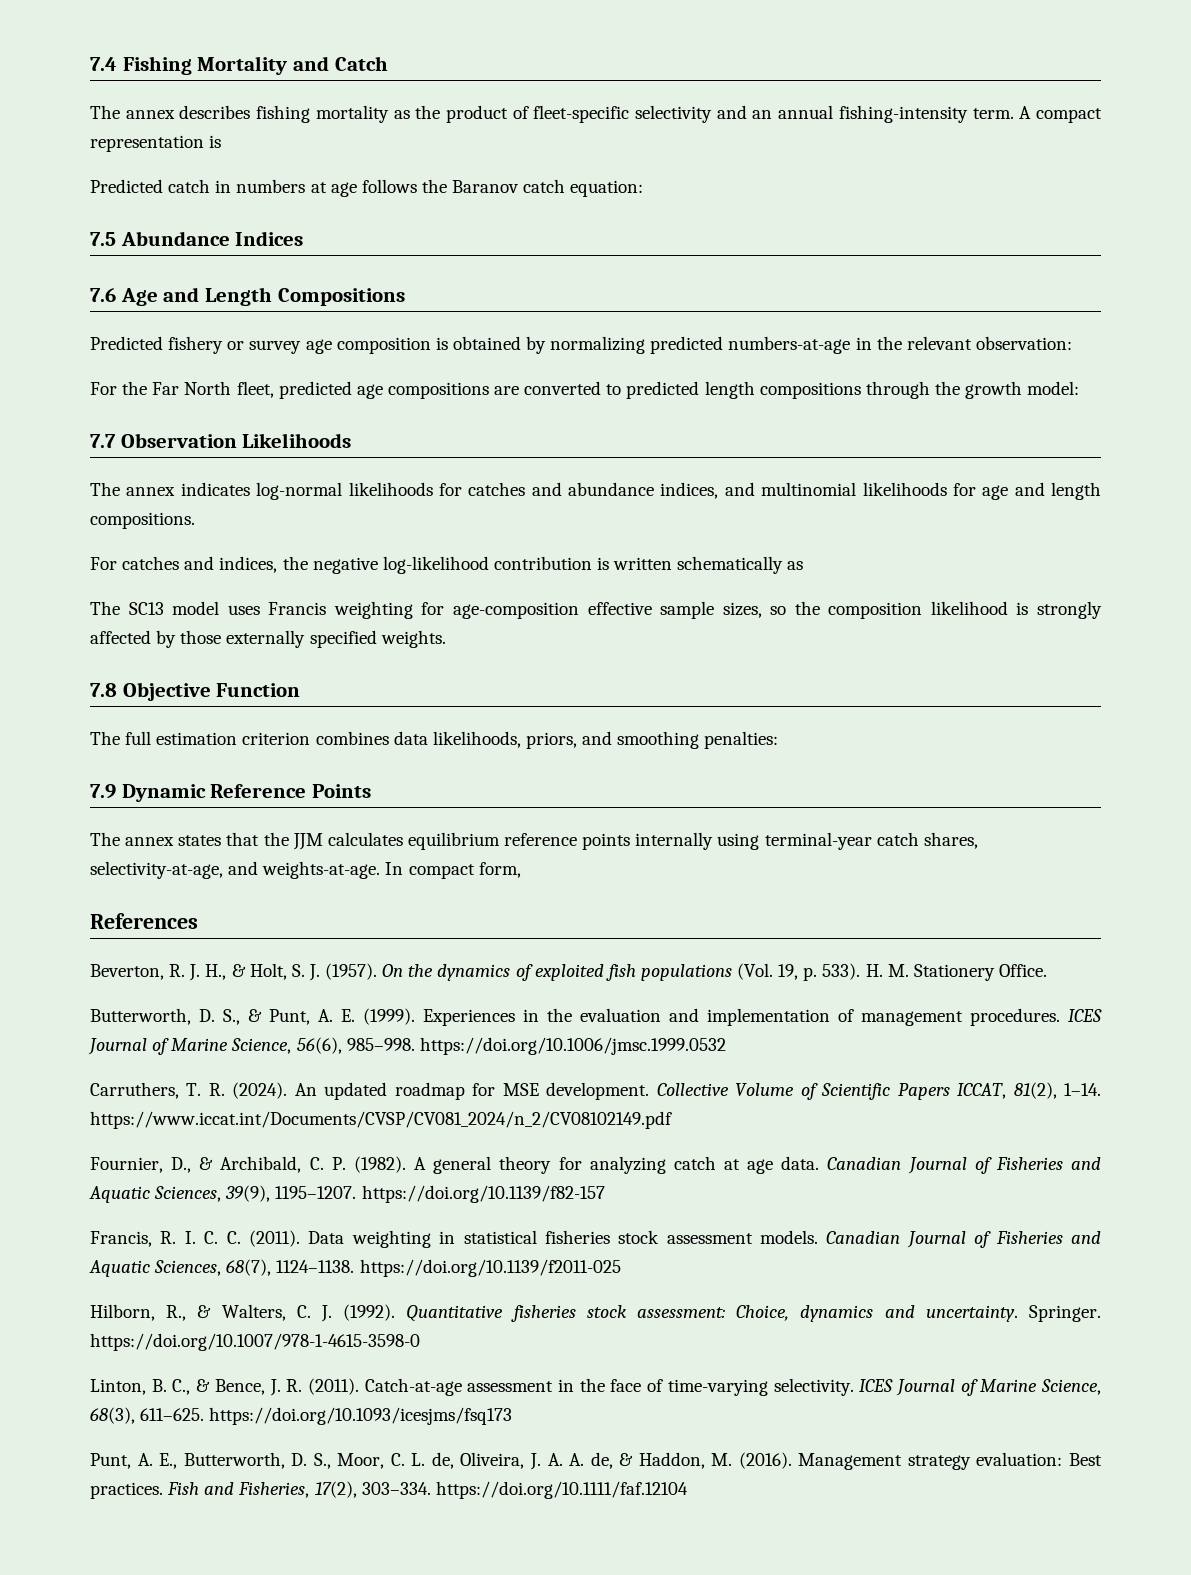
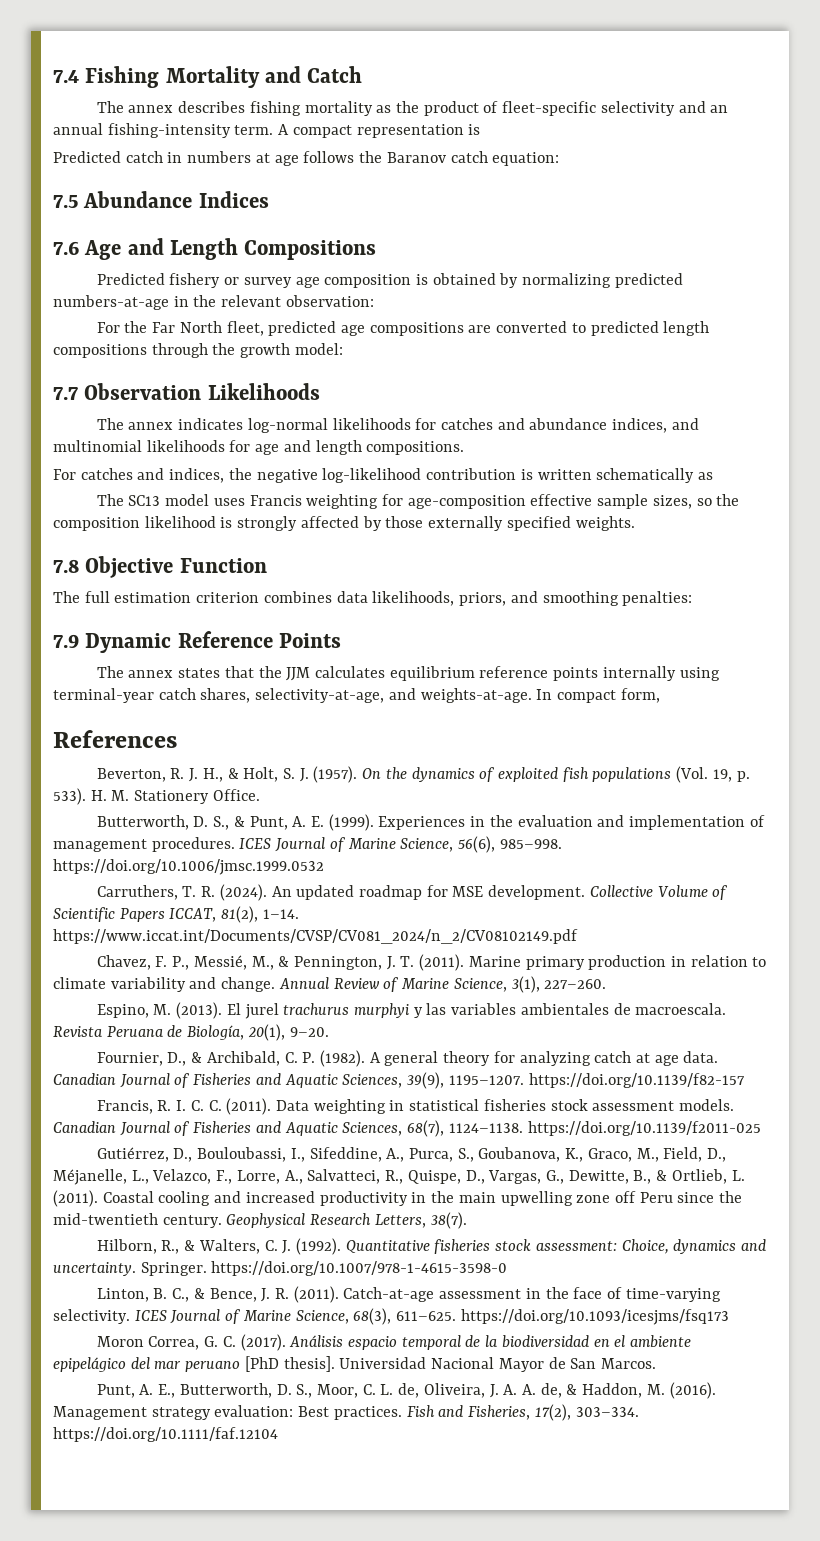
+ Chavez, F. P., Messié, M., & Pennington, J. T. (2011). Marine primary production in relation to climate variability and change. Annual Review of Marine Science, 3(1), 227–260.
+ Espino, M. (2013). El jurel trachurus murphyi y las variables ambientales de macroescala. Revista Peruana de Biología, 20(1), 9–20.
+ Gutiérrez, D., Bouloubassi, I., Sifeddine, A., Purca, S., Goubanova, K., Graco, M., Field, D., Méjanelle, L., Velazco, F., Lorre, A., Salvatteci, R., Quispe, D., Vargas, G., Dewitte, B., & Ortlieb, L. (2011). Coastal cooling and increased productivity in the main upwelling zone off Peru since the mid-twentieth century. Geophysical Research Letters, 38(7).
+ Moron Correa, G. C. (2017). Análisis espacio temporal de la biodiversidad en el ambiente epipelágico del mar peruano [PhD thesis]. Universidad Nacional Mayor de San Marcos.

